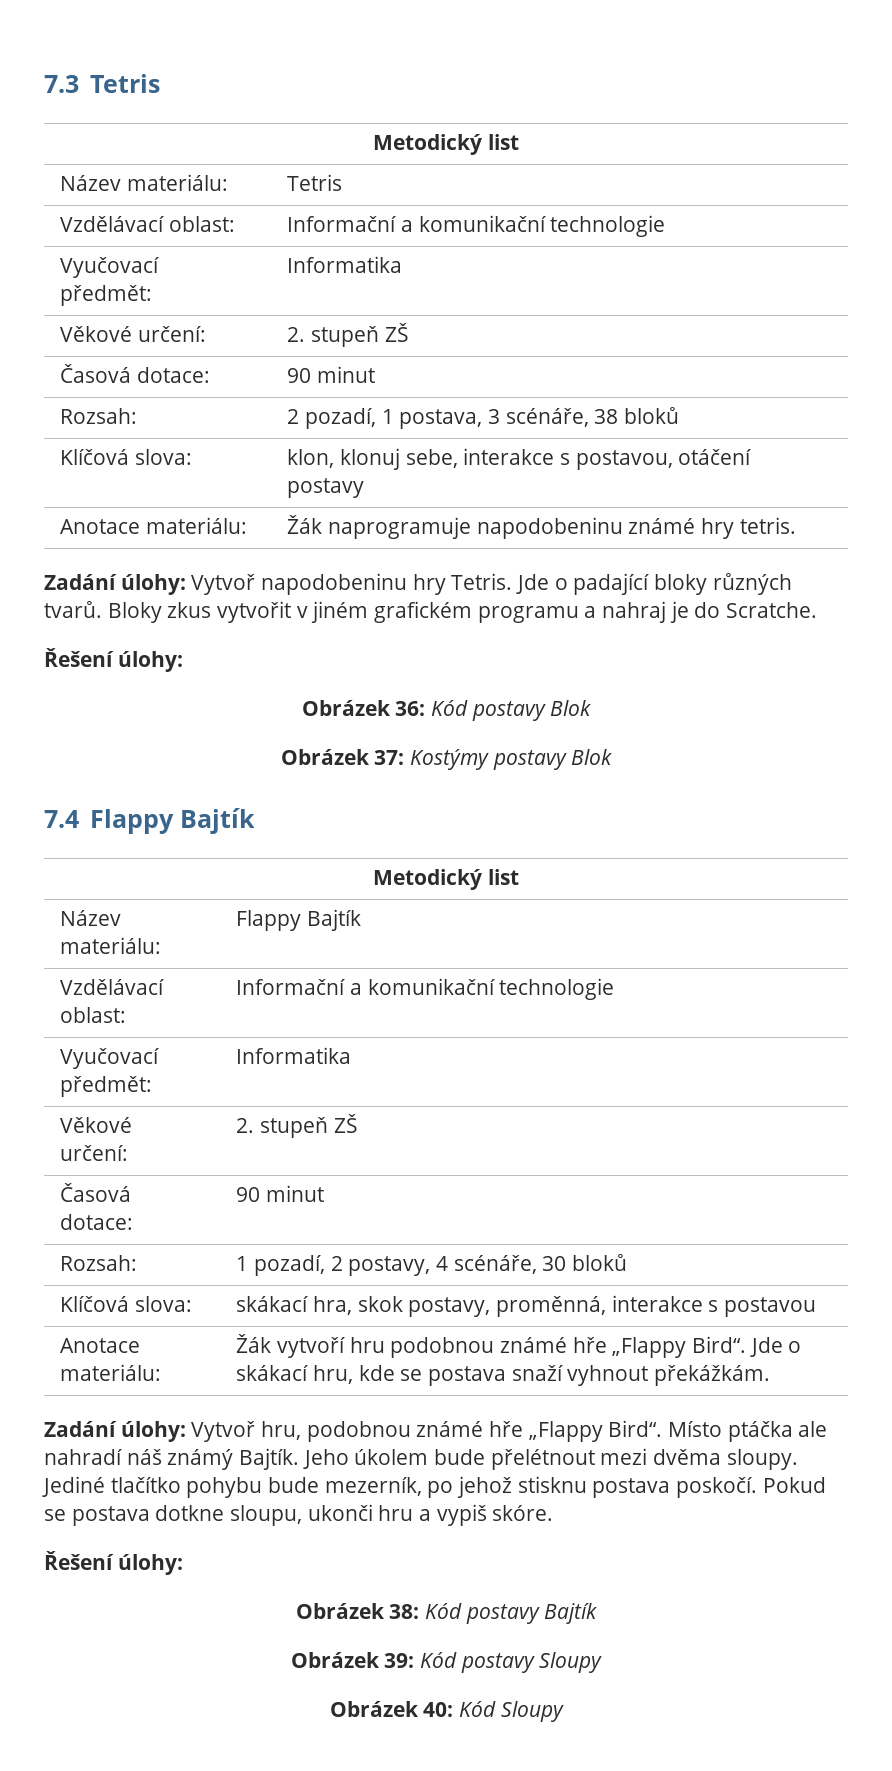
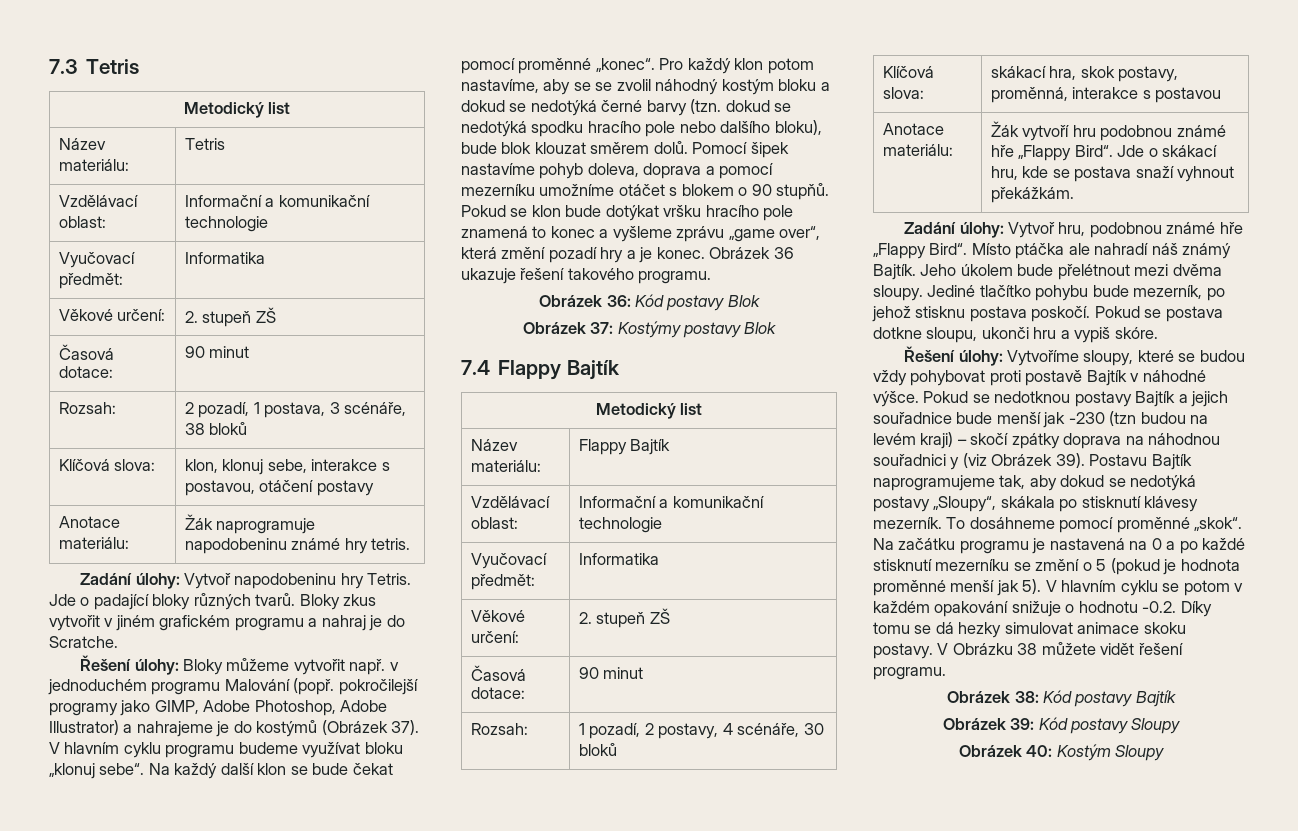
  Bloky zkus vytvořit v jiném grafickém programu a nahraj je do Scratche.
- Řešení úlohy:
+ Řešení úlohy: Bloky můžeme vytvořit např. v jednoduchém programu Malování (popř. pokročilejší programy jako GIMP, Adobe Photoshop, Adobe Illustrator) a nahrajeme je do kostýmů (Obrázek 37). V hlavním cyklu programu budeme využívat bloku „klonuj sebe“. Na každý další klon se bude čekat pomocí proměnné „konec“. Pro každý klon potom nastavíme, aby se se zvolil náhodný kostým bloku a dokud se nedotýká černé barvy (tzn. dokud se nedotýká spodku hracího pole nebo dalšího bloku), bude blok klouzat směrem dolů. Pomocí šipek nastavíme pohyb doleva, doprava a pomocí mezerníku umožníme otáčet s blokem o 90 stupňů. Pokud se klon bude dotýkat vršku hracího pole znamená to konec a vyšleme zprávu „game over“, která změní pozadí hry a je konec. Obrázek 36 ukazuje řešení takového programu.
  Pokud se postava dotkne sloupu, ukonči hru a vypiš skóre.
- Řešení úlohy:
+ Řešení úlohy: Vytvoříme sloupy, které se budou vždy pohybovat proti postavě Bajtík v náhodné výšce. Pokud se nedotknou postavy Bajtík a jejich souřadnice bude menší jak -230 (tzn budou na levém kraji) – skočí zpátky doprava na náhodnou souřadnici y (viz Obrázek 39). Postavu Bajtík naprogramujeme tak, aby dokud se nedotýká postavy „Sloupy“, skákala po stisknutí klávesy mezerník. To dosáhneme pomocí proměnné „skok“. Na začátku programu je nastavená na 0 a po každé stisknutí mezerníku se změní o 5 (pokud je hodnota proměnné menší jak 5). V hlavním cyklu se potom v každém opakování snižuje o hodnotu -0.2. Díky tomu se dá hezky simulovat animace skoku postavy. V Obrázku 38 můžete vidět řešení programu.
- Obrázek 40: Kód Sloupy
+ Obrázek 40: Kostým Sloupy

